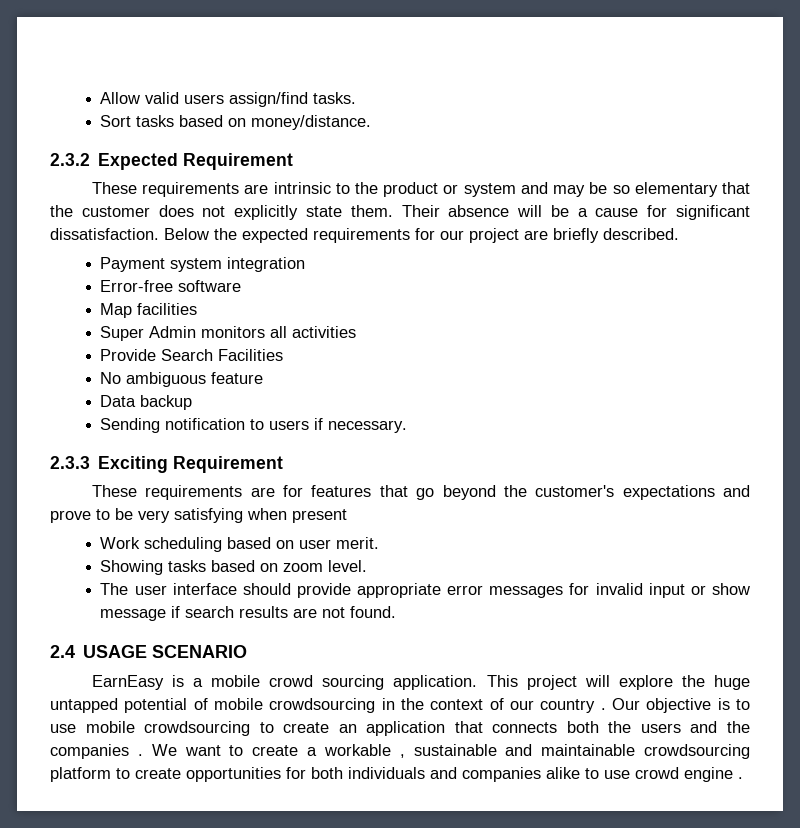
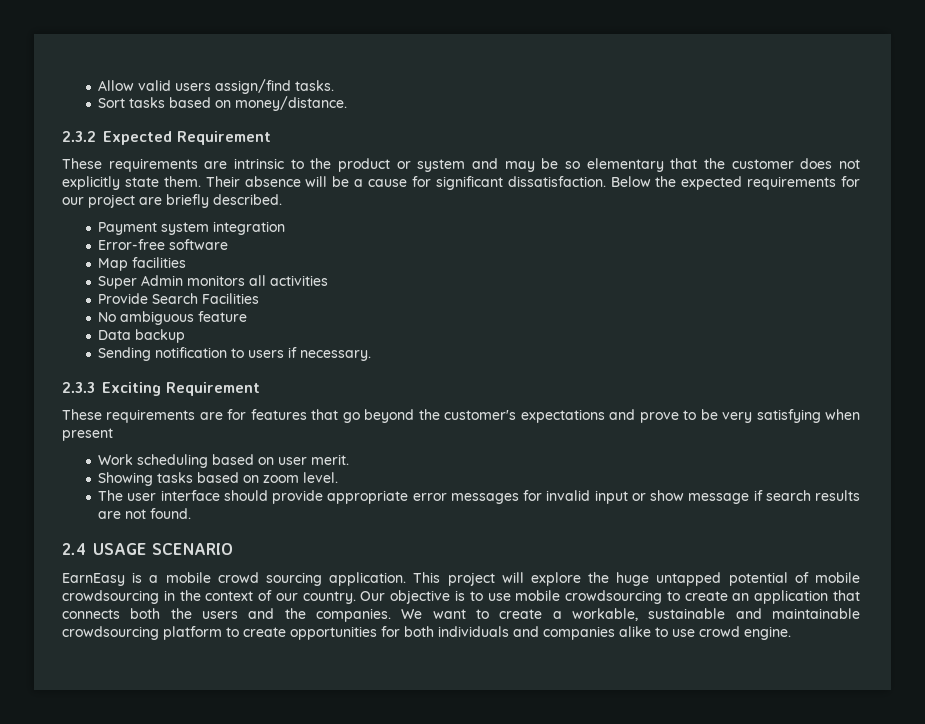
- This project will explore the huge untapped potential of mobile crowdsourcing in the context of our country .
+ This project will explore the huge untapped potential of mobile crowdsourcing in the context of our country.
- Our objective is to use mobile crowdsourcing to create an application that connects both the users and the companies .
+ Our objective is to use mobile crowdsourcing to create an application that connects both the users and the companies.
- We want to create a workable , sustainable and maintainable crowdsourcing platform to create opportunities for both individuals and companies alike to use crowd engine .
+ We want to create a workable, sustainable and maintainable crowdsourcing platform to create opportunities for both individuals and companies alike to use crowd engine.

